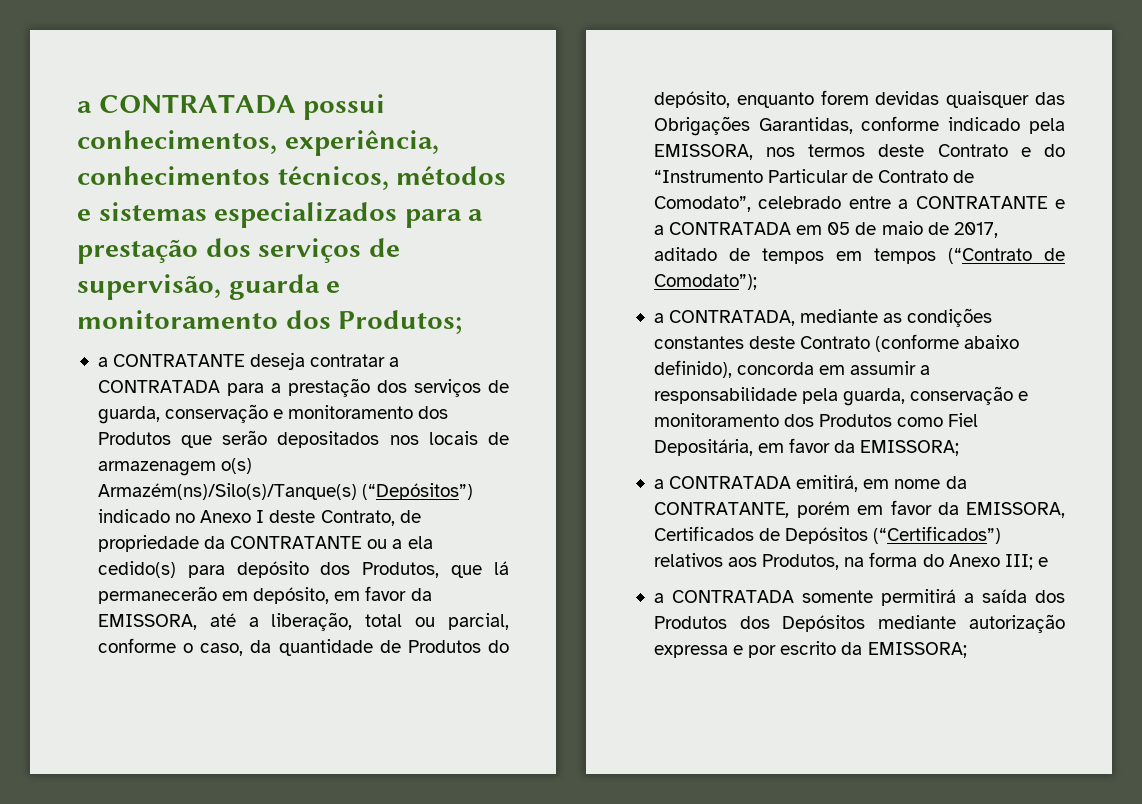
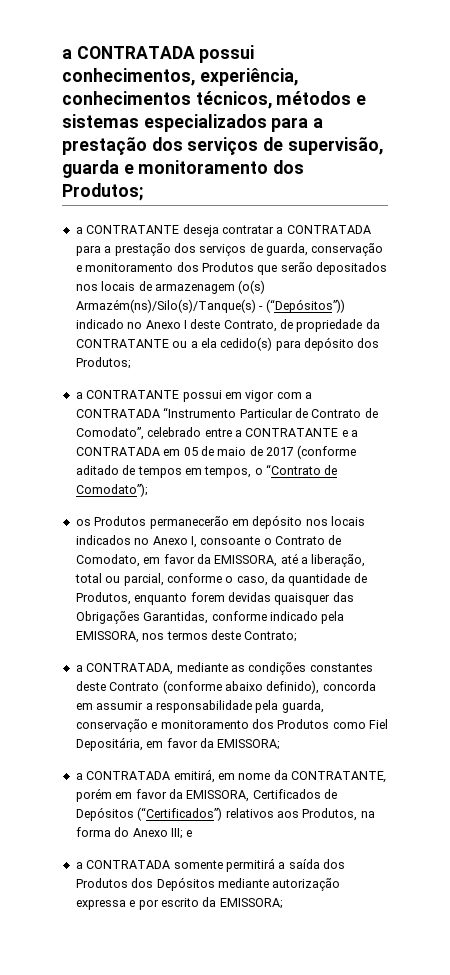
- a CONTRATANTE deseja contratar a CONTRATADA para a prestação dos serviços de guarda, conservação e monitoramento dos Produtos que serão depositados nos locais de armazenagem o(s) Armazém(ns)/Silo(s)/Tanque(s) (“Depósitos”) indicado no Anexo I deste Contrato, de propriedade da CONTRATANTE ou a ela cedido(s) para depósito dos Produtos, que lá permanecerão em depósito, em favor da EMISSORA, até a liberação, total ou parcial, conforme o caso, da quantidade de Produtos do depósito, enquanto forem devidas quaisquer das Obrigações Garantidas, conforme indicado pela EMISSORA, nos termos deste Contrato e do “Instrumento Particular de Contrato de Comodato”, celebrado entre a CONTRATANTE e a CONTRATADA em 05 de maio de 2017, aditado de tempos em tempos (“Contrato de Comodato”);
+ a CONTRATANTE deseja contratar a CONTRATADA para a prestação dos serviços de guarda, conservação e monitoramento dos Produtos que serão depositados nos locais de armazenagem (o(s) Armazém(ns)/Silo(s)/Tanque(s) - (“Depósitos”)) indicado no Anexo I deste Contrato, de propriedade da CONTRATANTE ou a ela cedido(s) para depósito dos Produtos;
+ a CONTRATANTE possui em vigor com a CONTRATADA “Instrumento Particular de Contrato de Comodato”, celebrado entre a CONTRATANTE e a CONTRATADA em 05 de maio de 2017 (conforme aditado de tempos em tempos, o “Contrato de Comodato”);
+ os Produtos permanecerão em depósito nos locais indicados no Anexo I, consoante o Contrato de Comodato, em favor da EMISSORA, até a liberação, total ou parcial, conforme o caso, da quantidade de Produtos, enquanto forem devidas quaisquer das Obrigações Garantidas, conforme indicado pela EMISSORA, nos termos deste Contrato;

